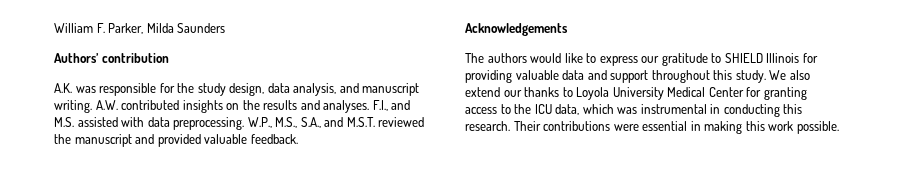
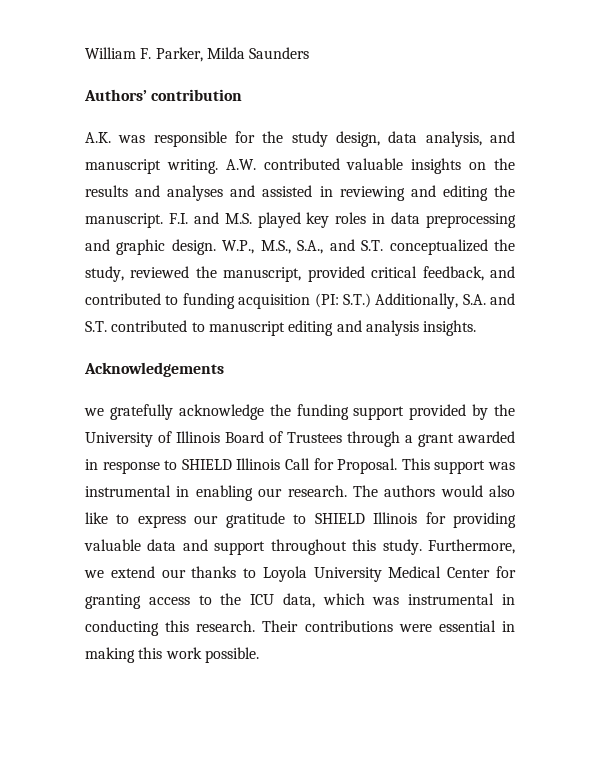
- A.W. contributed insights on the results and analyses. F.I., and M.S. assisted with data preprocessing. W.P., M.S., S.A., and M.S.T. reviewed the manuscript and provided valuable feedback.
+ A.W. contributed valuable insights on the results and analyses and assisted in reviewing and editing the manuscript. F.I. and M.S. played key roles in data preprocessing and graphic design. W.P., M.S., S.A., and S.T. conceptualized the study, reviewed the manuscript, provided critical feedback, and contributed to funding acquisition (PI: S.T.) Additionally, S.A. and S.T. contributed to manuscript editing and analysis insights.
  Acknowledgements
- The authors would like to express our gratitude to SHIELD Illinois for providing valuable data and support throughout this study.
+ we gratefully acknowledge the funding support provided by the University of Illinois Board of Trustees through a grant awarded in response to SHIELD Illinois Call for Proposal. This support was instrumental in enabling our research. The authors would also like to express our gratitude to SHIELD Illinois for providing valuable data and support throughout this study.
- We also extend our thanks to Loyola University Medical Center for granting access to the ICU data, which was instrumental in conducting this research.
+ Furthermore, we extend our thanks to Loyola University Medical Center for granting access to the ICU data, which was instrumental in conducting this research.

